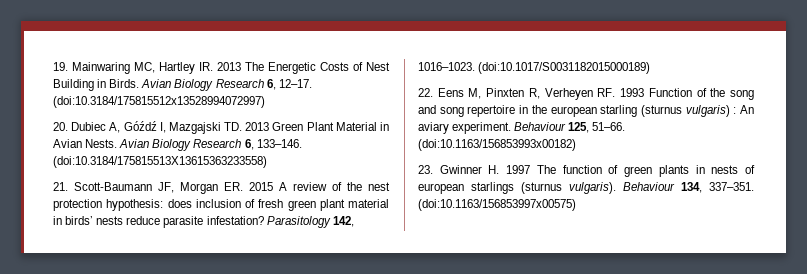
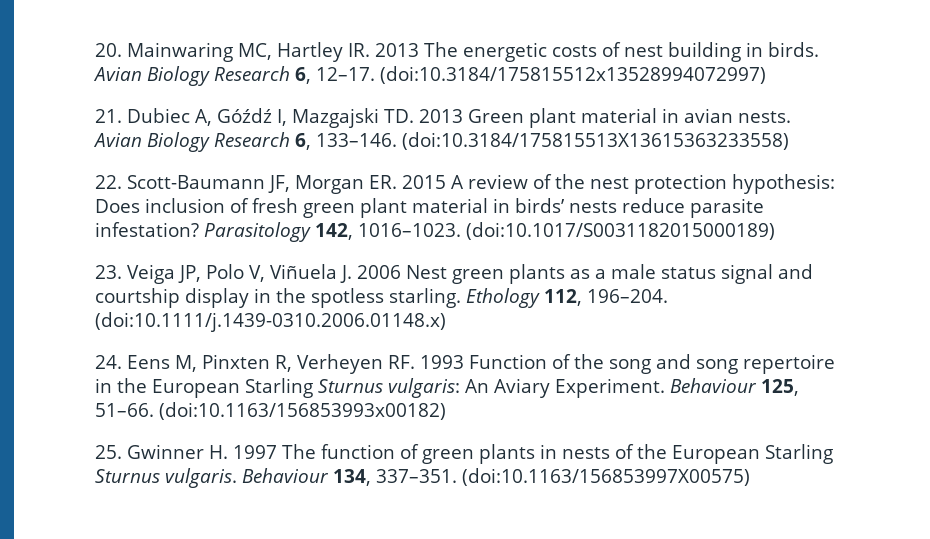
- 19. Mainwaring MC, Hartley IR. 2013 The Energetic Costs of Nest Building in Birds.
+ 20. Mainwaring MC, Hartley IR. 2013 The energetic costs of nest building in birds.
- 20. Dubiec A, Góźdź I, Mazgajski TD. 2013 Green Plant Material in Avian Nests.
+ 21. Dubiec A, Góźdź I, Mazgajski TD. 2013 Green plant material in avian nests.
- 21. Scott-Baumann JF, Morgan ER. 2015 A review of the nest protection hypothesis: does inclusion of fresh green plant material in birds’ nests reduce parasite infestation?
+ 22. Scott-Baumann JF, Morgan ER. 2015 A review of the nest protection hypothesis: Does inclusion of fresh green plant material in birds’ nests reduce parasite infestation?
- 22. Eens M, Pinxten R, Verheyen RF. 1993 Function of the song and song repertoire in the european starling (sturnus vulgaris) : An aviary experiment.
+ 23. Veiga JP, Polo V, Viñuela J. 2006 Nest green plants as a male status signal and courtship display in the spotless starling. Ethology 112, 196–204. (doi:10.1111/j.1439-0310.2006.01148.x)
+ 24. Eens M, Pinxten R, Verheyen RF. 1993 Function of the song and song repertoire in the European Starling Sturnus vulgaris: An Aviary Experiment.
- 23. Gwinner H. 1997 The function of green plants in nests of european starlings (sturnus vulgaris).
+ 25. Gwinner H. 1997 The function of green plants in nests of the European Starling Sturnus vulgaris.
- (doi:10.1163/156853997x00575)
+ (doi:10.1163/156853997X00575)

